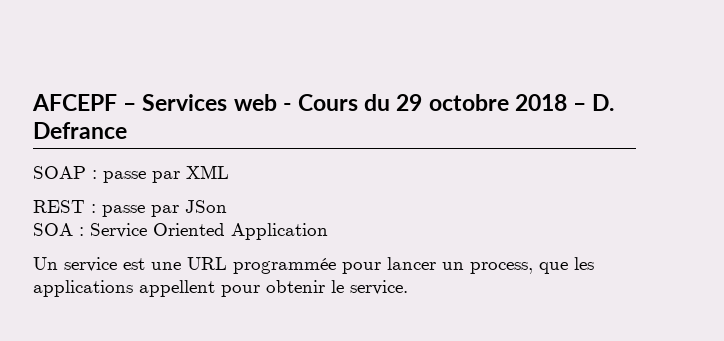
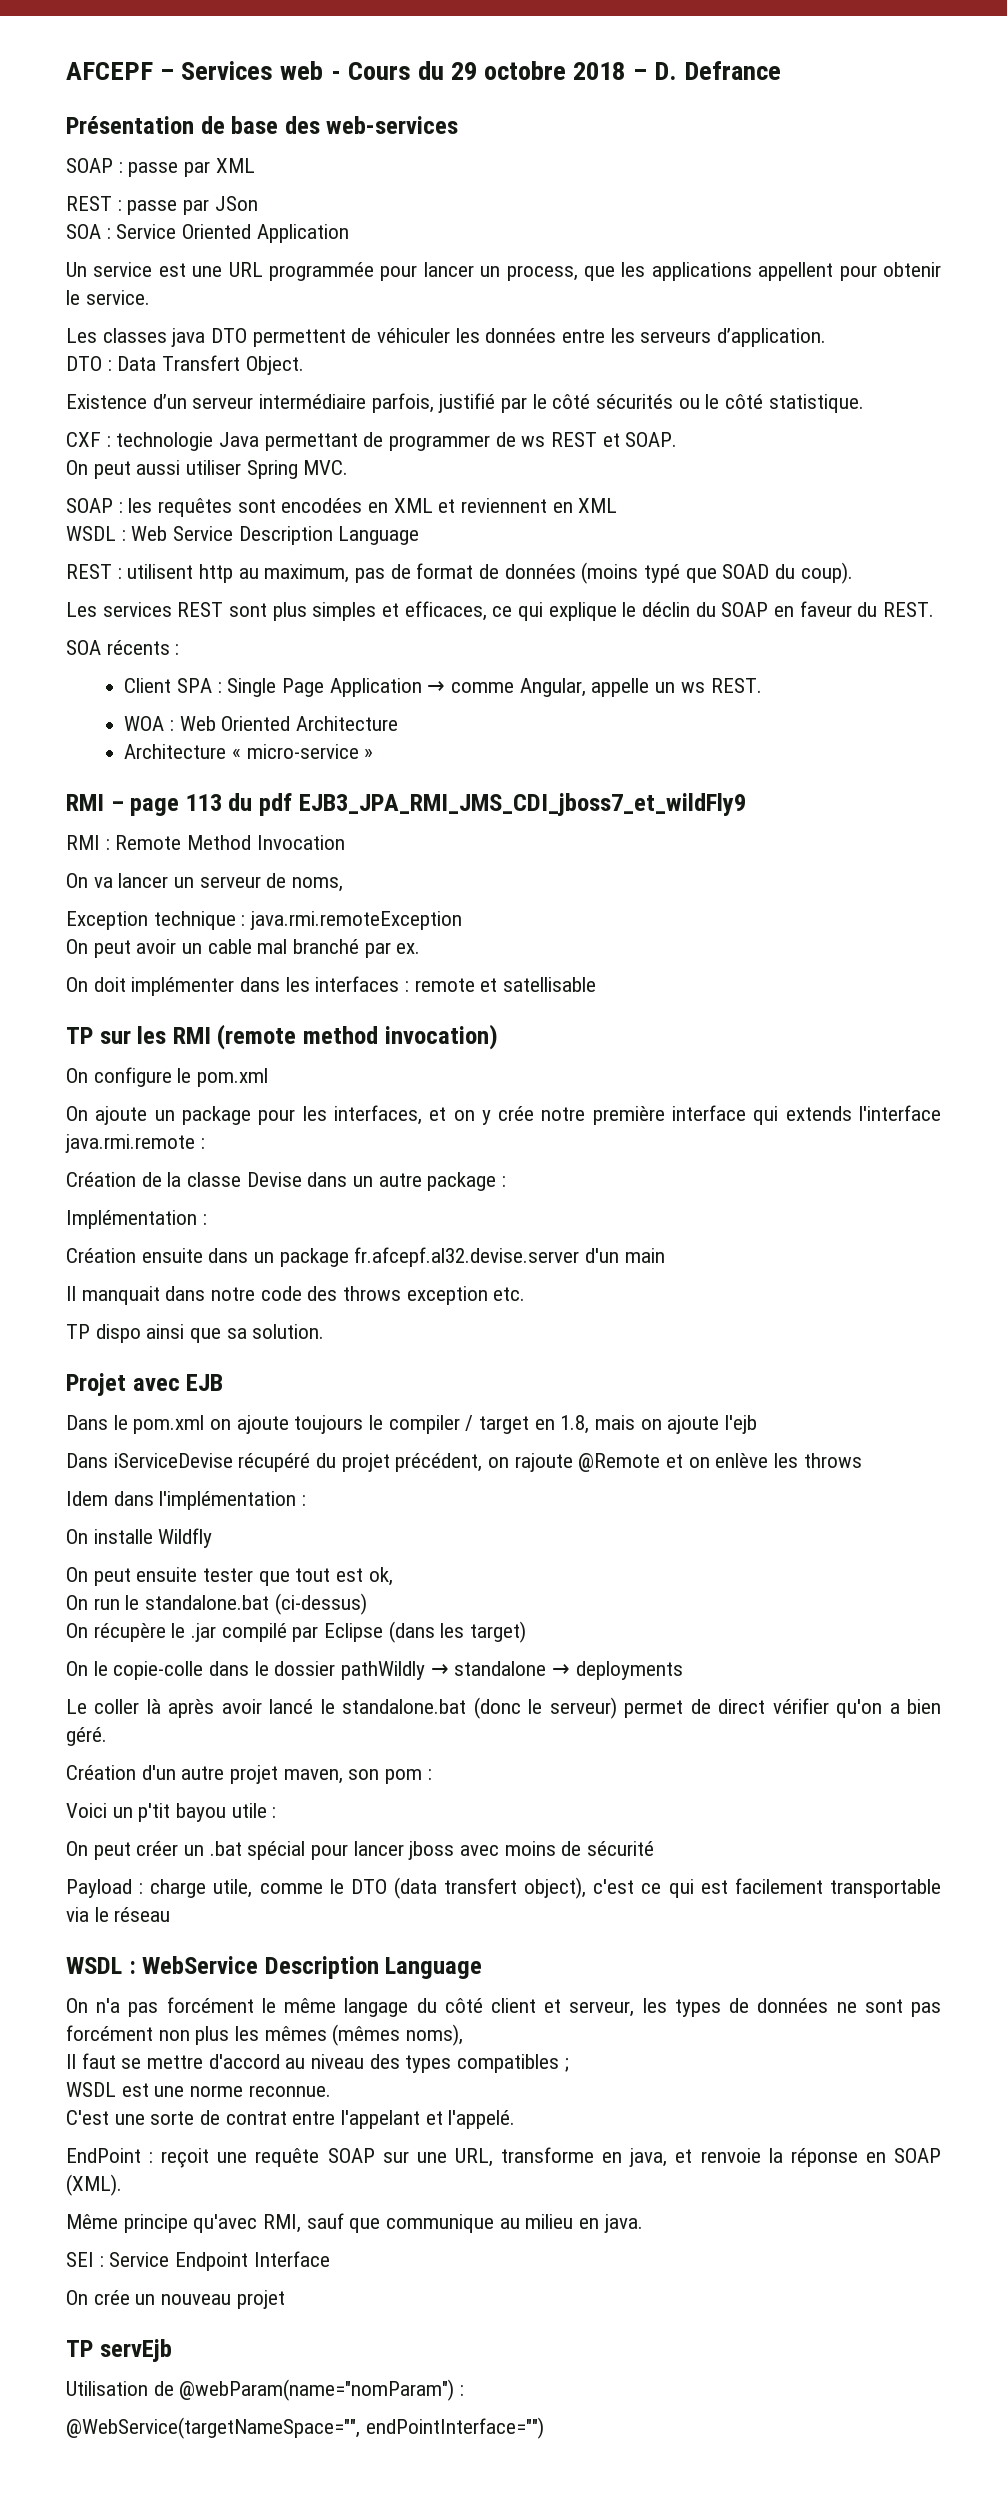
+ Présentation de base des web-services
+ Les classes java DTO permettent de véhiculer les données entre les serveurs d’application.
+ DTO : Data Transfert Object.
+ Existence d’un serveur intermédiaire parfois, justifié par le côté sécurités ou le côté statistique.
+ CXF : technologie Java permettant de programmer de ws REST et SOAP.
+ On peut aussi utiliser Spring MVC.
+ SOAP : les requêtes sont encodées en XML et reviennent en XML
+ WSDL : Web Service Description Language
+ REST : utilisent http au maximum, pas de format de données (moins typé que SOAD du coup).
+ Les services REST sont plus simples et efficaces, ce qui explique le déclin du SOAP en faveur du REST.
+ SOA récents :
+ Client SPA : Single Page Application → comme Angular, appelle un ws REST.
+ WOA : Web Oriented Architecture
+ Architecture « micro-service »
+ RMI – page 113 du pdf EJB3_JPA_RMI_JMS_CDI_jboss7_et_wildFly9
+ RMI : Remote Method Invocation
+ On va lancer un serveur de noms,
+ Exception technique : java.rmi.remoteException
+ On peut avoir un cable mal branché par ex.
+ On doit implémenter dans les interfaces : remote et satellisable
+ TP sur les RMI (remote method invocation)
+ On configure le pom.xml
+ On ajoute un package pour les interfaces, et on y crée notre première interface qui extends l'interface java.rmi.remote :
+ Création de la classe Devise dans un autre package :
+ Implémentation :
+ Création ensuite dans un package fr.afcepf.al32.devise.server d'un main
+ Il manquait dans notre code des throws exception etc.
+ TP dispo ainsi que sa solution.
+ Projet avec EJB
+ Dans le pom.xml on ajoute toujours le compiler / target en 1.8, mais on ajoute l'ejb
+ Dans iServiceDevise récupéré du projet précédent, on rajoute @Remote et on enlève les throws
+ Idem dans l'implémentation :
+ On installe Wildfly
+ On peut ensuite tester que tout est ok,
+ On run le standalone.bat (ci-dessus)
+ On récupère le .jar compilé par Eclipse (dans les target)
+ On le copie-colle dans le dossier pathWildly → standalone → deployments
+ Le coller là après avoir lancé le standalone.bat (donc le serveur) permet de direct vérifier qu'on a bien géré.
+ Création d'un autre projet maven, son pom :
+ Voici un p'tit bayou utile :
+ On peut créer un .bat spécial pour lancer jboss avec moins de sécurité
+ Payload : charge utile, comme le DTO (data transfert object), c'est ce qui est facilement transportable via le réseau
+ WSDL : WebService Description Language
+ On n'a pas forcément le même langage du côté client et serveur, les types de données ne sont pas forcément non plus les mêmes (mêmes noms),
+ Il faut se mettre d'accord au niveau des types compatibles ;
+ WSDL est une norme reconnue.
+ C'est une sorte de contrat entre l'appelant et l'appelé.
+ EndPoint : reçoit une requête SOAP sur une URL, transforme en java, et renvoie la réponse en SOAP (XML).
+ Même principe qu'avec RMI, sauf que communique au milieu en java.
+ SEI : Service Endpoint Interface
+ On crée un nouveau projet
+ TP servEjb
+ Utilisation de @webParam(name="nomParam") :
+ @WebService(targetNameSpace="", endPointInterface="")

